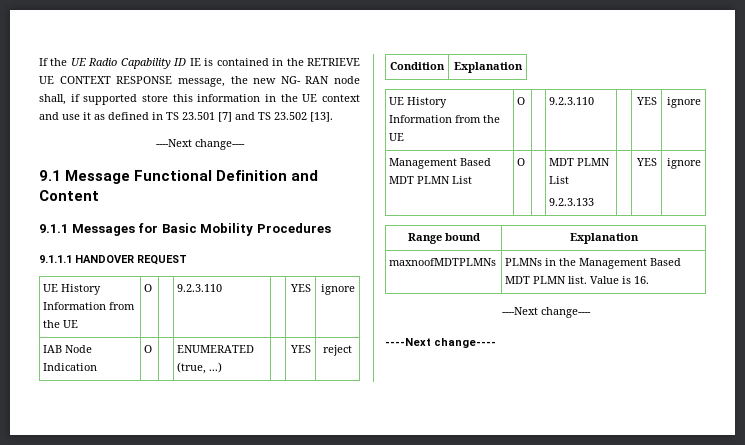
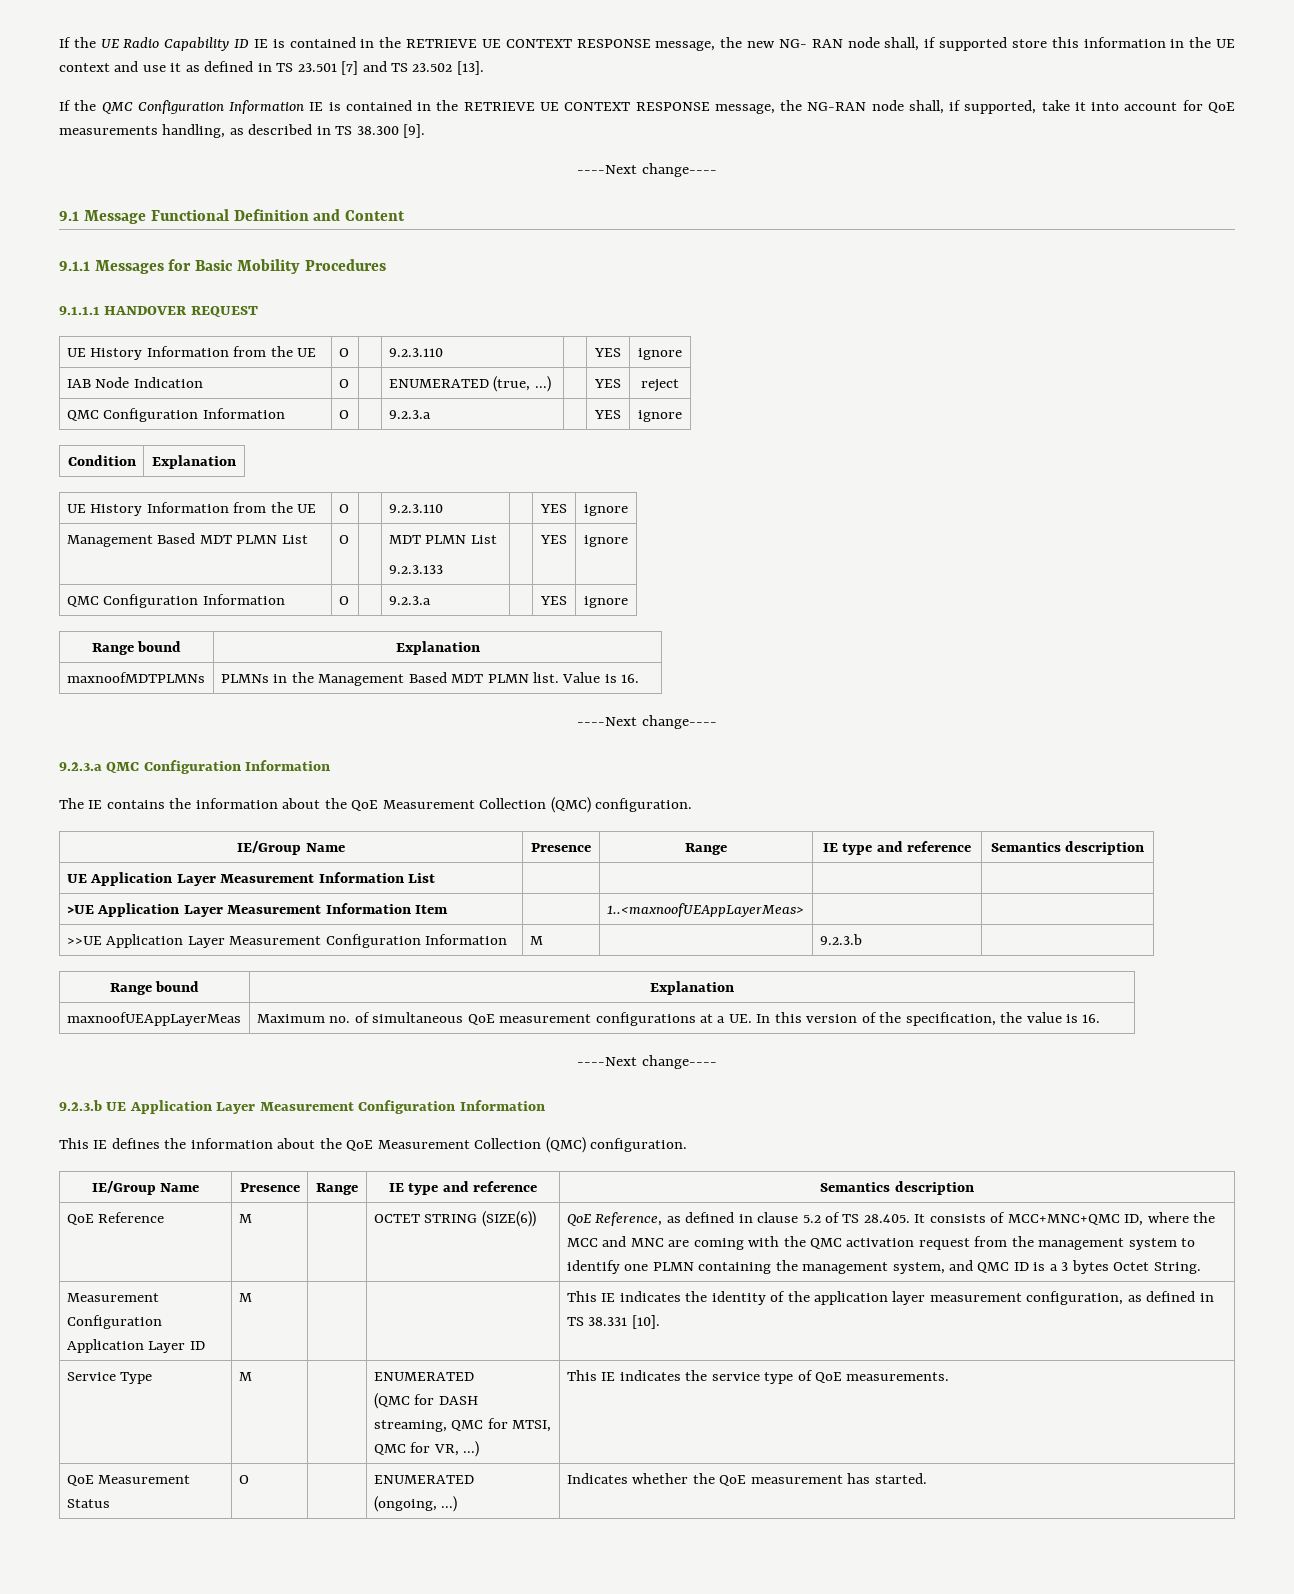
+ If the QMC Configuration Information IE is contained in the RETRIEVE UE CONTEXT RESPONSE message, the NG-RAN node shall, if supported, take it into account for QoE measurements handling, as described in TS 38.300 [9].
  IAB Node Indication | O | | ENUMERATED (true, ...) | | YES | reject
+ QMC Configuration Information | O | | 9.2.3.a | | YES | ignore
  Management Based MDT PLMN List | O | | MDT PLMN List
  9.2.3.133 | | YES | ignore
+ QMC Configuration Information | O | | 9.2.3.a | | YES | ignore
  maxnoofMDTPLMNs | PLMNs in the Management Based MDT PLMN list. Value is 16.
  ----Next change----
+ 9.2.3.a QMC Configuration Information
+ The IE contains the information about the QoE Measurement Collection (QMC) configuration.
+ IE/Group Name | Presence | Range | IE type and reference | Semantics description
+ UE Application Layer Measurement Information List | | | |
+ >UE Application Layer Measurement Information Item | | 1..<maxnoofUEAppLayerMeas> | |
+ >>UE Application Layer Measurement Configuration Information | M | | 9.2.3.b |
+ Range bound | Explanation
+ maxnoofUEAppLayerMeas | Maximum no. of simultaneous QoE measurement configurations at a UE. In this version of the specification, the value is 16.
  ----Next change----
+ 9.2.3.b UE Application Layer Measurement Configuration Information
+ This IE defines the information about the QoE Measurement Collection (QMC) configuration.
+ IE/Group Name | Presence | Range | IE type and reference | Semantics description
+ QoE Reference | M | | OCTET STRING (SIZE(6)) | QoE Reference, as defined in clause 5.2 of TS 28.405. It consists of MCC+MNC+QMC ID, where the MCC and MNC are coming with the QMC activation request from the management system to identify one PLMN containing the management system, and QMC ID is a 3 bytes Octet String.
+ Measurement Configuration Application Layer ID | M | | | This IE indicates the identity of the application layer measurement configuration, as defined in TS 38.331 [10].
+ Service Type | M | | ENUMERATED
+ (QMC for DASH streaming, QMC for MTSI, QMC for VR, ...) | This IE indicates the service type of QoE measurements.
+ QoE Measurement Status | O | | ENUMERATED
+ (ongoing, ...) | Indicates whether the QoE measurement has started.

